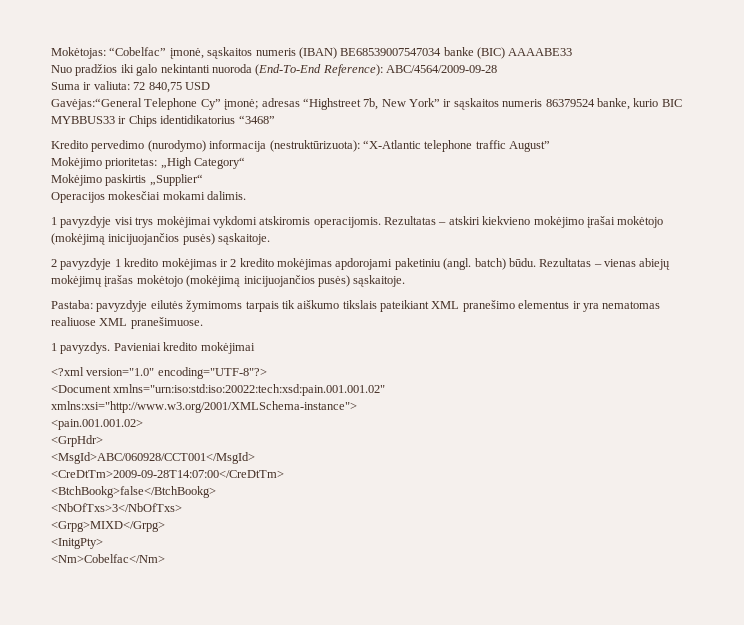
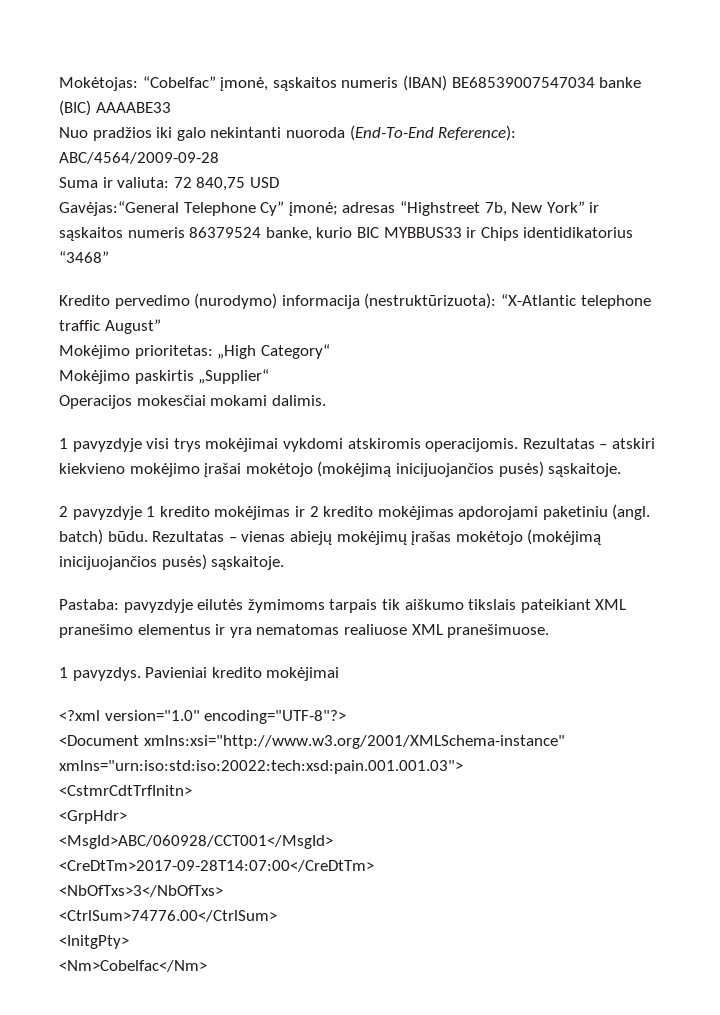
- <Document xmlns="urn:iso:std:iso:20022:tech:xsd:pain.001.001.02" xmlns:xsi="http://www.w3.org/2001/XMLSchema-instance">
- <pain.001.001.02>
+ <Document xmlns:xsi="http://www.w3.org/2001/XMLSchema-instance" xmlns="urn:iso:std:iso:20022:tech:xsd:pain.001.001.03">
+ <CstmrCdtTrfInitn>
- <CreDtTm>2009-09-28T14:07:00</CreDtTm>
- <BtchBookg>false</BtchBookg>
+ <CreDtTm>2017-09-28T14:07:00</CreDtTm>
- <Grpg>MIXD</Grpg>
+ <CtrlSum>74776.00</CtrlSum>

